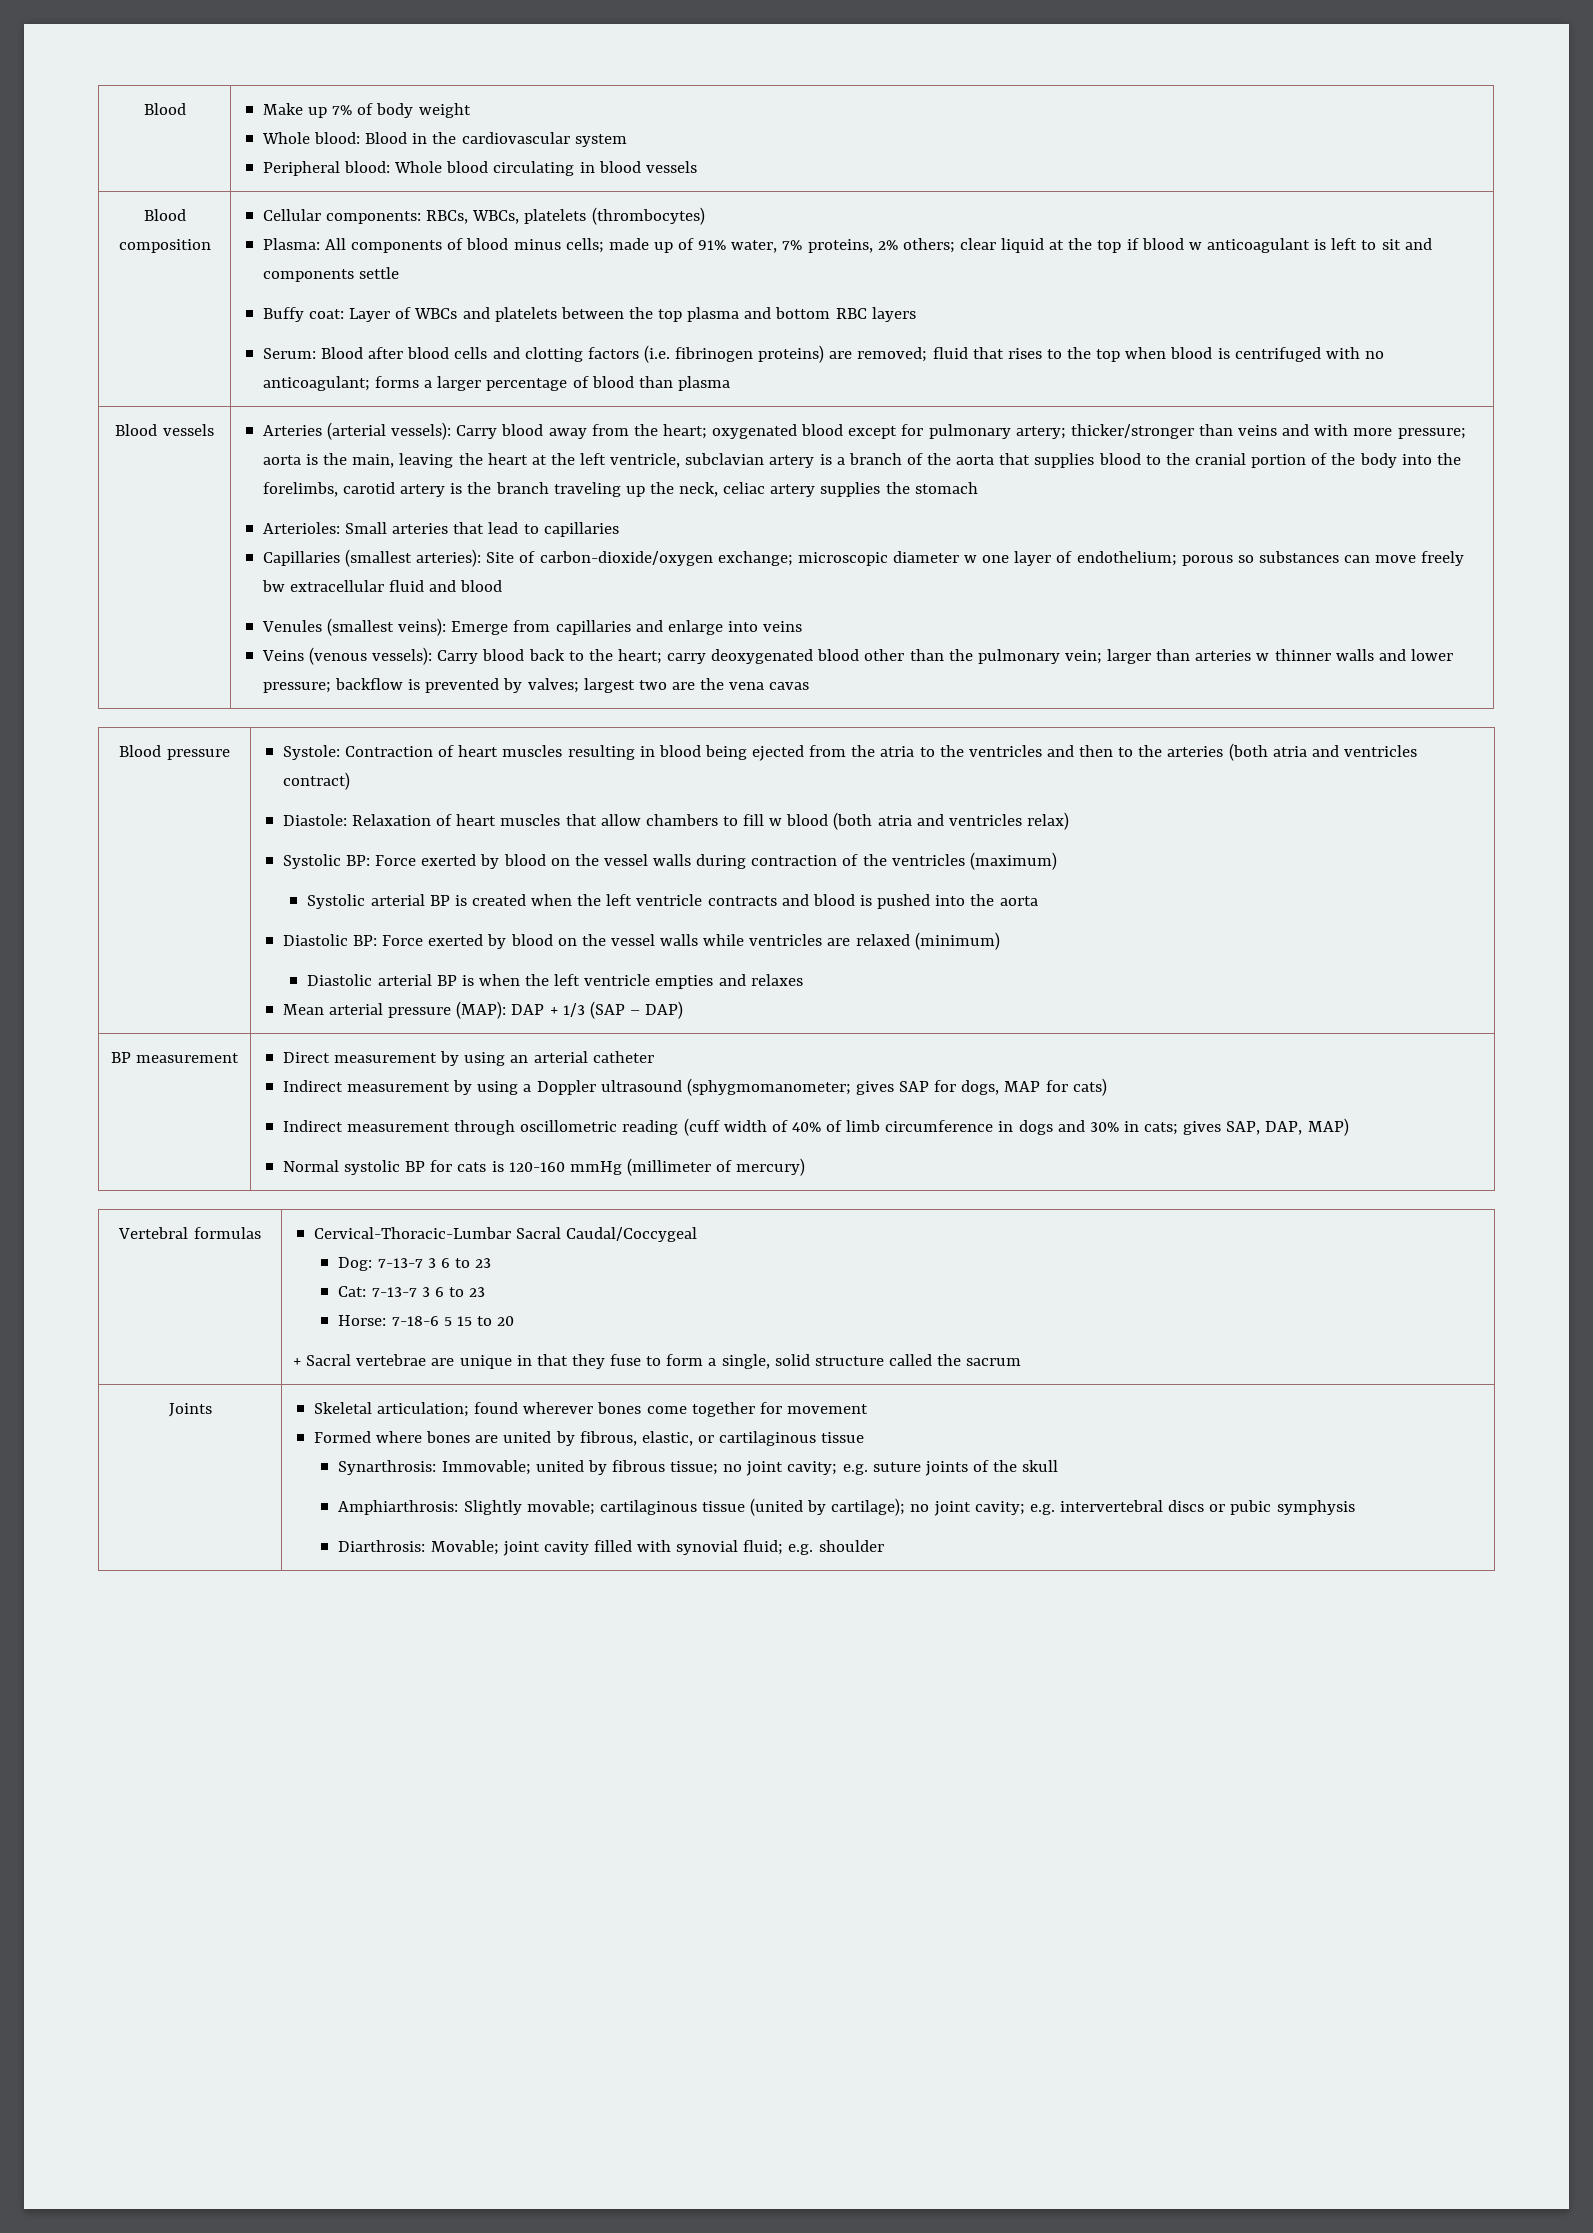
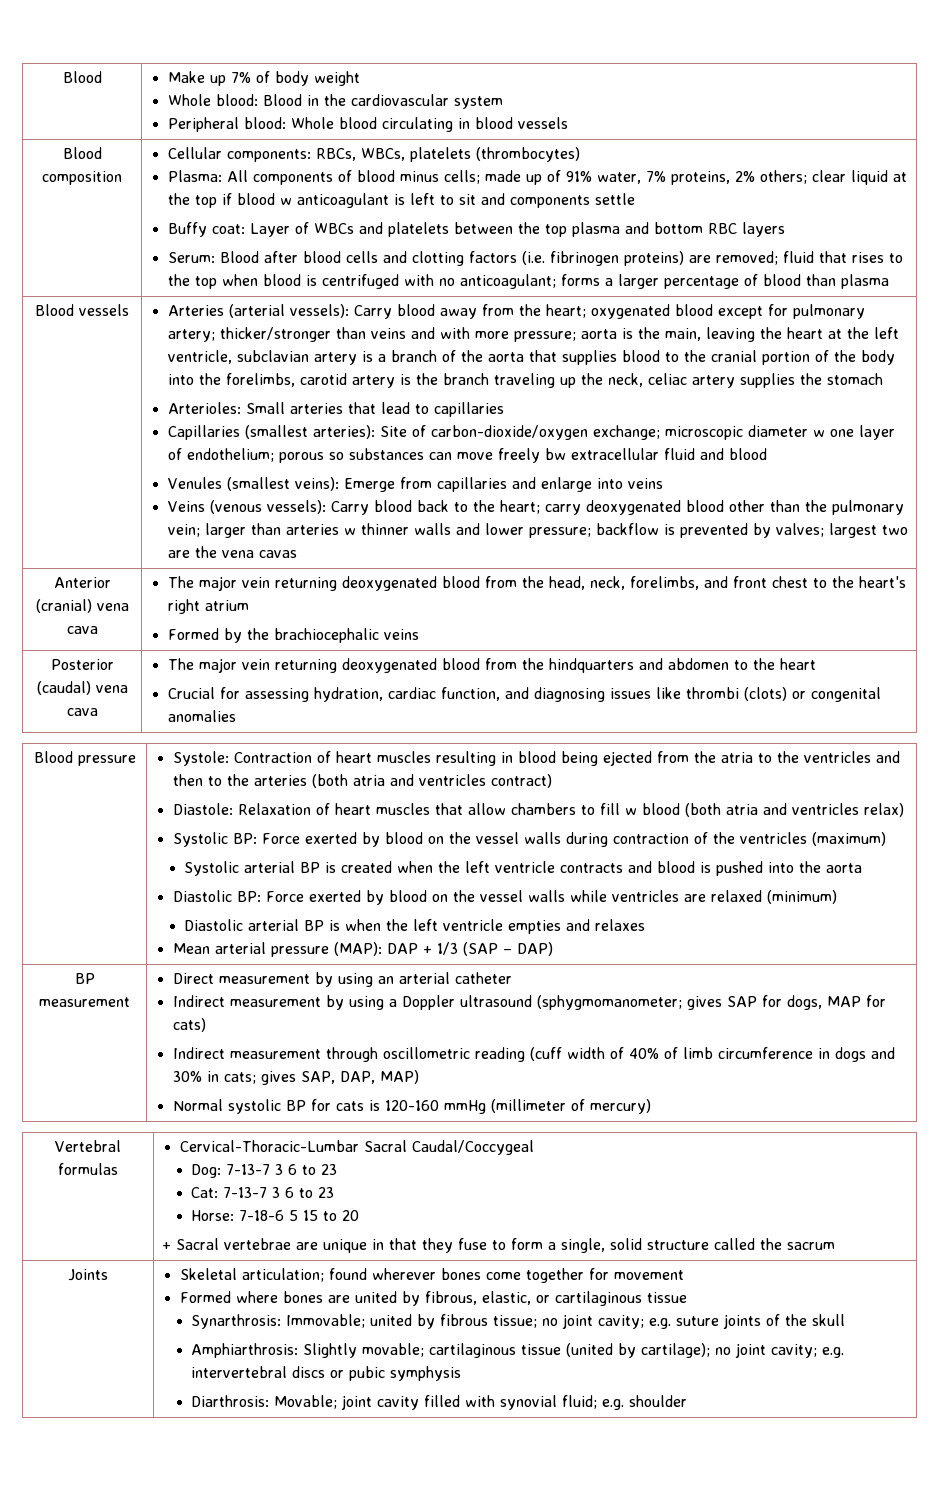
+ Anterior (cranial) vena cava | The major vein returning deoxygenated blood from the head, neck, forelimbs, and front chest to the heart's right atrium
+ Formed by the brachiocephalic veins
+ Posterior (caudal) vena cava | The major vein returning deoxygenated blood from the hindquarters and abdomen to the heart
+ Crucial for assessing hydration, cardiac function, and diagnosing issues like thrombi (clots) or congenital anomalies

